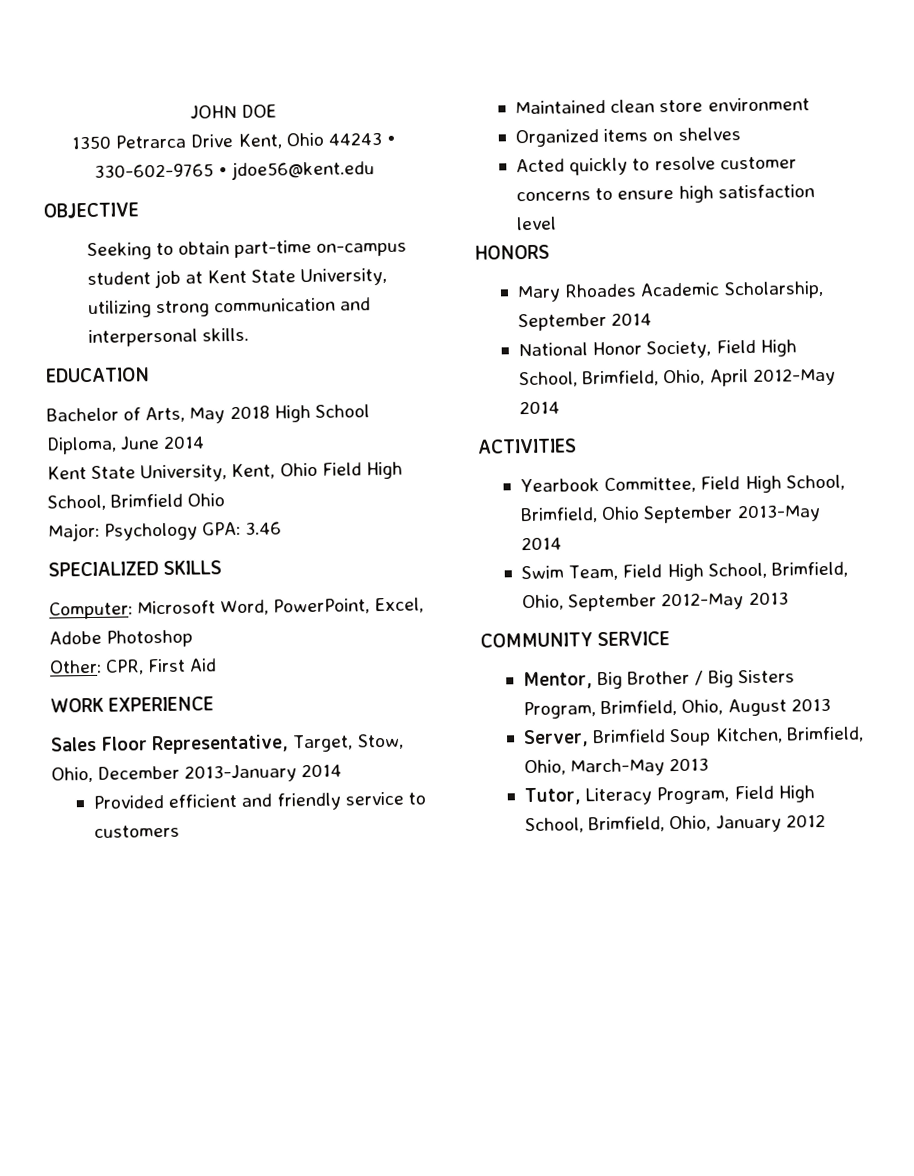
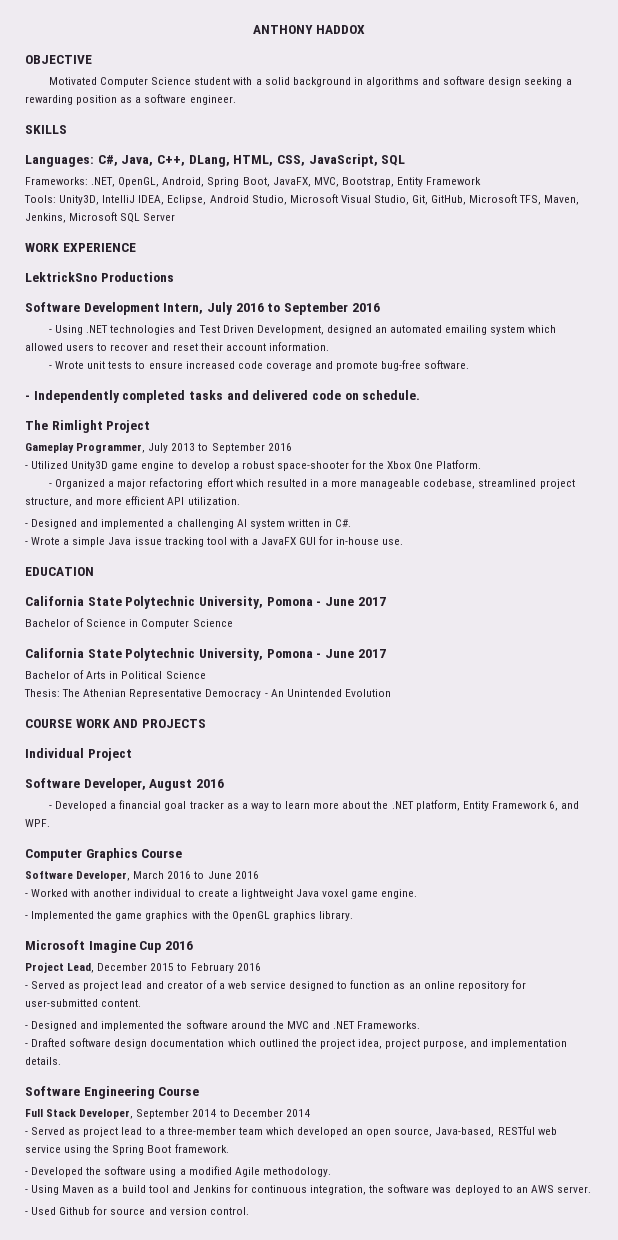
- JOHN DOE
- 1350 Petrarca Drive Kent, Ohio 44243 • 330-602-9765 • jdoe56@kent.edu
+ ANTHONY HADDOX
  OBJECTIVE
- Seeking to obtain part-time on-campus student job at Kent State University, utilizing strong communication and interpersonal skills.
+ Motivated Computer Science student with a solid background in algorithms and software design seeking a rewarding position as a software engineer.
+ SKILLS
+ Languages: C#, Java, C++, DLang, HTML, CSS, JavaScript, SQL
+ Frameworks: .NET, OpenGL, Android, Spring Boot, JavaFX, MVC, Bootstrap, Entity Framework
+ Tools: Unity3D, IntelliJ IDEA, Eclipse, Android Studio, Microsoft Visual Studio, Git, GitHub, Microsoft TFS, Maven, Jenkins, Microsoft SQL Server
+ WORK EXPERIENCE
+ LektrickSno Productions
+ Software Development Intern, July 2016 to September 2016
+ - Using .NET technologies and Test Driven Development, designed an automated emailing system which allowed users to recover and reset their account information.
+ - Wrote unit tests to ensure increased code coverage and promote bug-free software.
+ - Independently completed tasks and delivered code on schedule.
+ The Rimlight Project
+ Gameplay Programmer, July 2013 to September 2016
+ - Utilized Unity3D game engine to develop a robust space-shooter for the Xbox One Platform.
+ - Organized a major refactoring effort which resulted in a more manageable codebase, streamlined project structure, and more efficient API utilization.
+ - Designed and implemented a challenging AI system written in C#.
+ - Wrote a simple Java issue tracking tool with a JavaFX GUI for in-house use.
  EDUCATION
- Bachelor of Arts, May 2018 High School Diploma, June 2014
- Kent State University, Kent, Ohio Field High School, Brimfield Ohio
- Major: Psychology GPA: 3.46
- SPECIALIZED SKILLS
- Computer: Microsoft Word, PowerPoint, Excel, Adobe Photoshop
- Other: CPR, First Aid
- WORK EXPERIENCE
- Sales Floor Representative, Target, Stow, Ohio, December 2013-January 2014
- Provided efficient and friendly service to customers
- Maintained clean store environment
- Organized items on shelves
- Acted quickly to resolve customer concerns to ensure high satisfaction level
- HONORS
- Mary Rhoades Academic Scholarship, September 2014
- National Honor Society, Field High School, Brimfield, Ohio, April 2012-May 2014
- ACTIVITIES
- Yearbook Committee, Field High School, Brimfield, Ohio September 2013-May 2014
- Swim Team, Field High School, Brimfield, Ohio, September 2012-May 2013
- COMMUNITY SERVICE
- Mentor, Big Brother / Big Sisters Program, Brimfield, Ohio, August 2013
- Server, Brimfield Soup Kitchen, Brimfield, Ohio, March-May 2013
- Tutor, Literacy Program, Field High School, Brimfield, Ohio, January 2012
+ California State Polytechnic University, Pomona - June 2017
+ Bachelor of Science in Computer Science
+ California State Polytechnic University, Pomona - June 2017
+ Bachelor of Arts in Political Science
+ Thesis: The Athenian Representative Democracy - An Unintended Evolution
+ COURSE WORK AND PROJECTS
+ Individual Project
+ Software Developer, August 2016
+ - Developed a financial goal tracker as a way to learn more about the .NET platform, Entity Framework 6, and WPF.
+ Computer Graphics Course
+ Software Developer, March 2016 to June 2016
+ - Worked with another individual to create a lightweight Java voxel game engine.
+ - Implemented the game graphics with the OpenGL graphics library.
+ Microsoft Imagine Cup 2016
+ Project Lead, December 2015 to February 2016
+ - Served as project lead and creator of a web service designed to function as an online repository for user-submitted content.
+ - Designed and implemented the software around the MVC and .NET Frameworks.
+ - Drafted software design documentation which outlined the project idea, project purpose, and implementation details.
+ Software Engineering Course
+ Full Stack Developer, September 2014 to December 2014
+ - Served as project lead to a three-member team which developed an open source, Java-based, RESTful web service using the Spring Boot framework.
+ - Developed the software using a modified Agile methodology.
+ - Using Maven as a build tool and Jenkins for continuous integration, the software was deployed to an AWS server.
+ - Used Github for source and version control.

